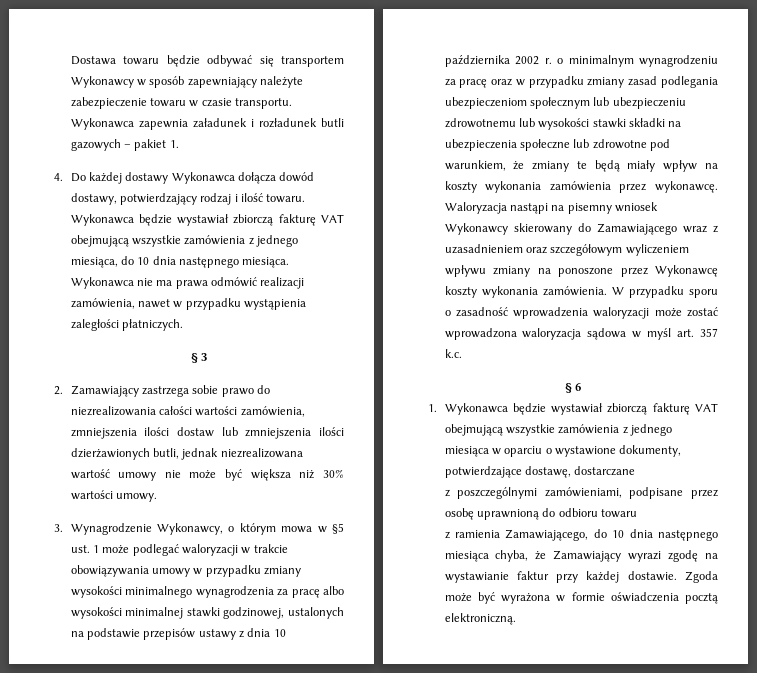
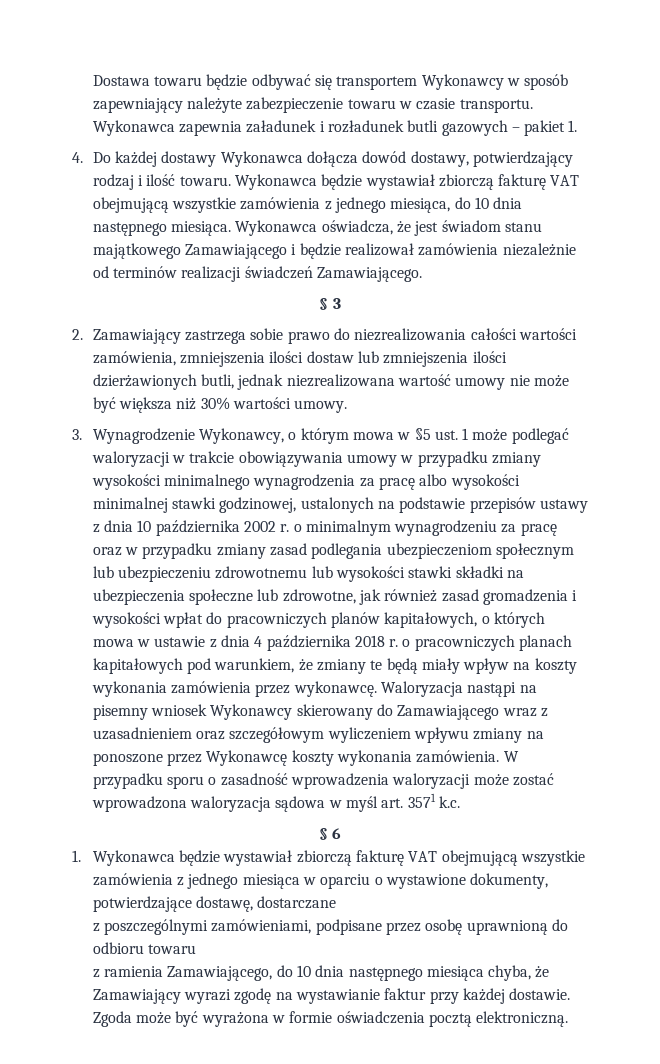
- Wykonawca nie ma prawa odmówić realizacji zamówienia, nawet w przypadku wystąpienia zaległości płatniczych.
+ Wykonawca oświadcza, że jest świadom stanu majątkowego Zamawiającego i będzie realizował zamówienia niezależnie od terminów realizacji świadczeń Zamawiającego.
- 3. Wynagrodzenie Wykonawcy, o którym mowa w §5 ust. 1 może podlegać waloryzacji w trakcie obowiązywania umowy w przypadku zmiany wysokości minimalnego wynagrodzenia za pracę albo wysokości minimalnej stawki godzinowej, ustalonych na podstawie przepisów ustawy z dnia 10 października 2002 r. o minimalnym wynagrodzeniu za pracę oraz w przypadku zmiany zasad podlegania ubezpieczeniom społecznym lub ubezpieczeniu zdrowotnemu lub wysokości stawki składki na ubezpieczenia społeczne lub zdrowotne pod warunkiem, że zmiany te będą miały wpływ na koszty wykonania zamówienia przez wykonawcę.
+ 3. Wynagrodzenie Wykonawcy, o którym mowa w §5 ust. 1 może podlegać waloryzacji w trakcie obowiązywania umowy w przypadku zmiany wysokości minimalnego wynagrodzenia za pracę albo wysokości minimalnej stawki godzinowej, ustalonych na podstawie przepisów ustawy z dnia 10 października 2002 r. o minimalnym wynagrodzeniu za pracę oraz w przypadku zmiany zasad podlegania ubezpieczeniom społecznym lub ubezpieczeniu zdrowotnemu lub wysokości stawki składki na ubezpieczenia społeczne lub zdrowotne, jak również zasad gromadzenia i wysokości wpłat do pracowniczych planów kapitałowych, o których mowa w ustawie z dnia 4 października 2018 r. o pracowniczych planach kapitałowych pod warunkiem, że zmiany te będą miały wpływ na koszty wykonania zamówienia przez wykonawcę.
- W przypadku sporu o zasadność wprowadzenia waloryzacji może zostać wprowadzona waloryzacja sądowa w myśl art. 357 k.c.
+ W przypadku sporu o zasadność wprowadzenia waloryzacji może zostać wprowadzona waloryzacja sądowa w myśl art. 3571 k.c.

